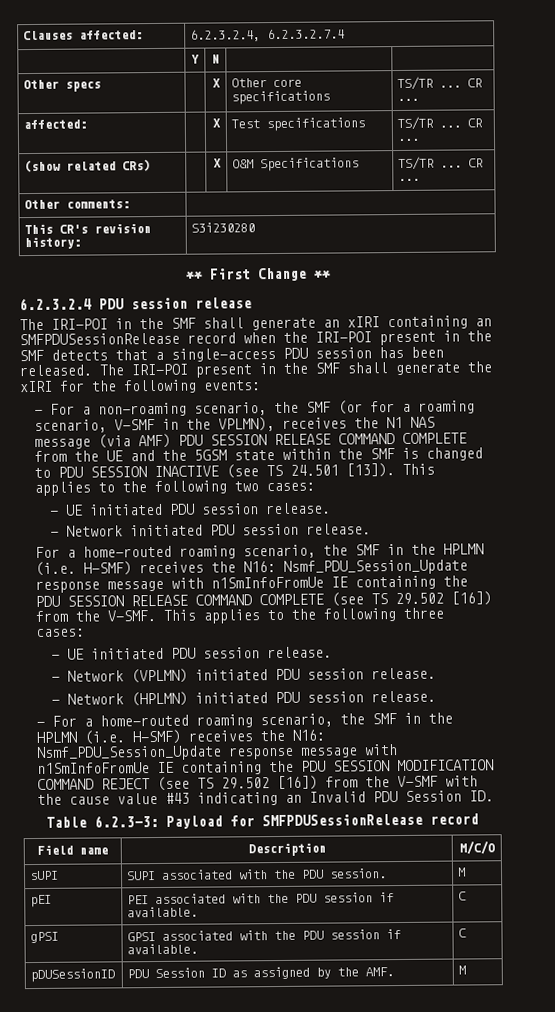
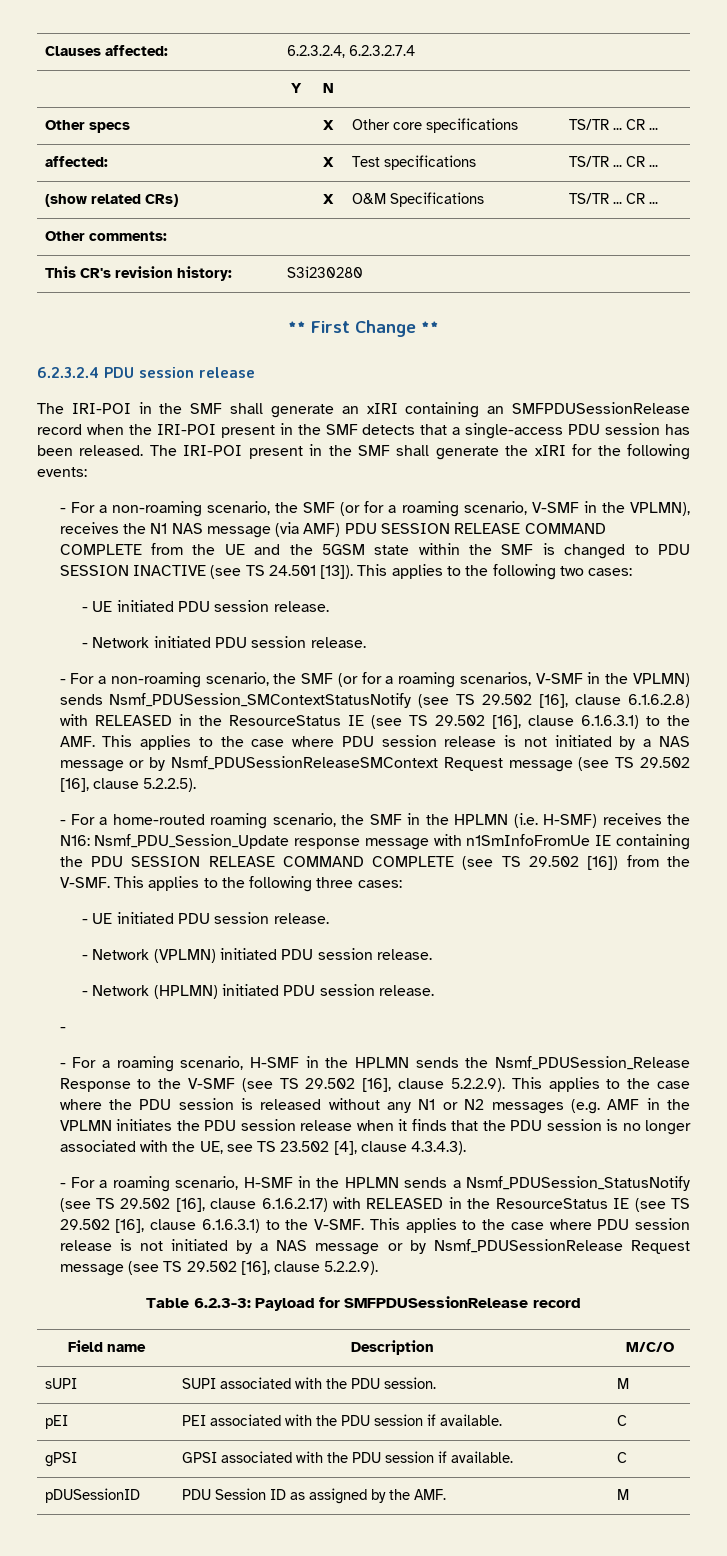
- For a home-routed roaming scenario, the SMF in the HPLMN (i.e. H-SMF) receives the N16: Nsmf_PDU_Session_Update response message with n1SmInfoFromUe IE containing the PDU SESSION RELEASE COMMAND COMPLETE (see TS 29.502 [16]) from the V-SMF.
+ - For a non-roaming scenario, the SMF (or for a roaming scenarios, V-SMF in the VPLMN) sends Nsmf_PDUSession_SMContextStatusNotify (see TS 29.502 [16], clause 6.1.6.2.8) with RELEASED in the ResourceStatus IE (see TS 29.502 [16], clause 6.1.6.3.1) to the AMF. This applies to the case where PDU session release is not initiated by a NAS message or by Nsmf_PDUSessionReleaseSMContext Request message (see TS 29.502 [16], clause 5.2.2.5).
+ - For a home-routed roaming scenario, the SMF in the HPLMN (i.e. H-SMF) receives the N16: Nsmf_PDU_Session_Update response message with n1SmInfoFromUe IE containing the PDU SESSION RELEASE COMMAND COMPLETE (see TS 29.502 [16]) from the V-SMF.
  - Network (HPLMN) initiated PDU session release.
- - For a home-routed roaming scenario, the SMF in the HPLMN (i.e. H-SMF) receives the N16: Nsmf_PDU_Session_Update response message with n1SmInfoFromUe IE containing the PDU SESSION MODIFICATION COMMAND REJECT (see TS 29.502 [16]) from the V-SMF with the cause value #43 indicating an Invalid PDU Session ID.
+ -
+ - For a roaming scenario, H-SMF in the HPLMN sends the Nsmf_PDUSession_Release Response to the V-SMF (see TS 29.502 [16], clause 5.2.2.9). This applies to the case where the PDU session is released without any N1 or N2 messages (e.g. AMF in the VPLMN initiates the PDU session release when it finds that the PDU session is no longer associated with the UE, see TS 23.502 [4], clause 4.3.4.3).
+ - For a roaming scenario, H-SMF in the HPLMN sends a Nsmf_PDUSession_StatusNotify (see TS 29.502 [16], clause 6.1.6.2.17) with RELEASED in the ResourceStatus IE (see TS 29.502 [16], clause 6.1.6.3.1) to the V-SMF. This applies to the case where PDU session release is not initiated by a NAS message or by Nsmf_PDUSessionRelease Request message (see TS 29.502 [16], clause 5.2.2.9).

